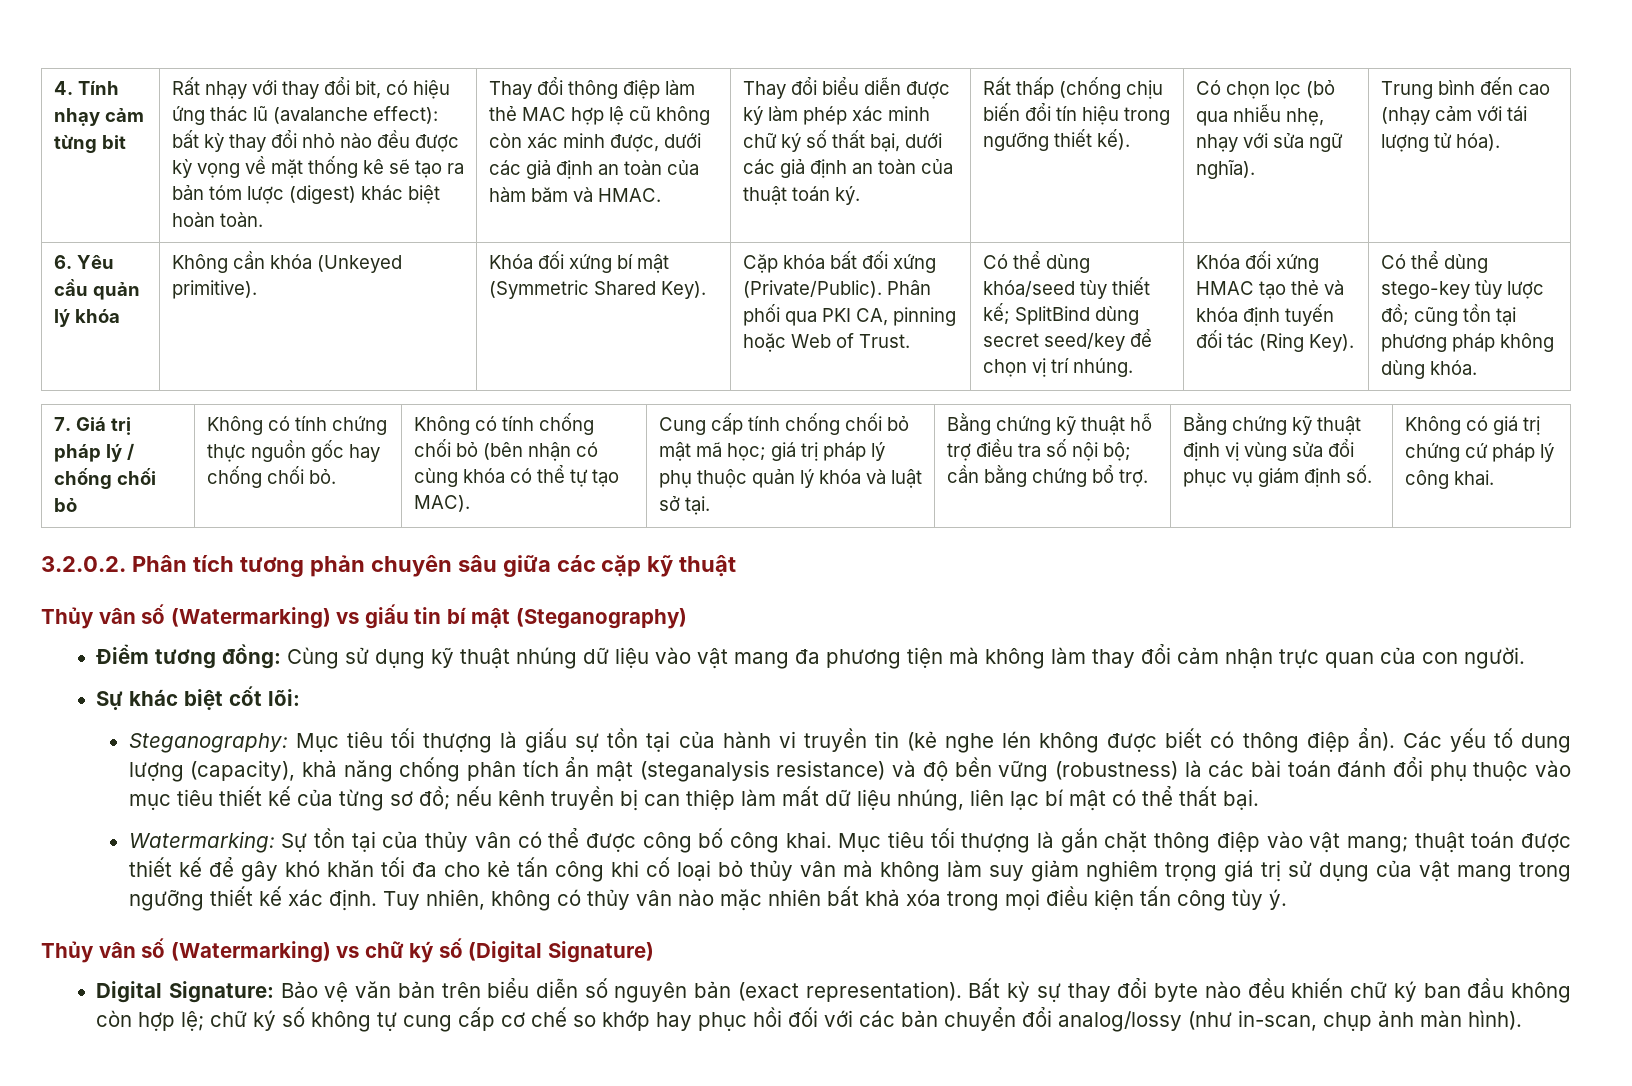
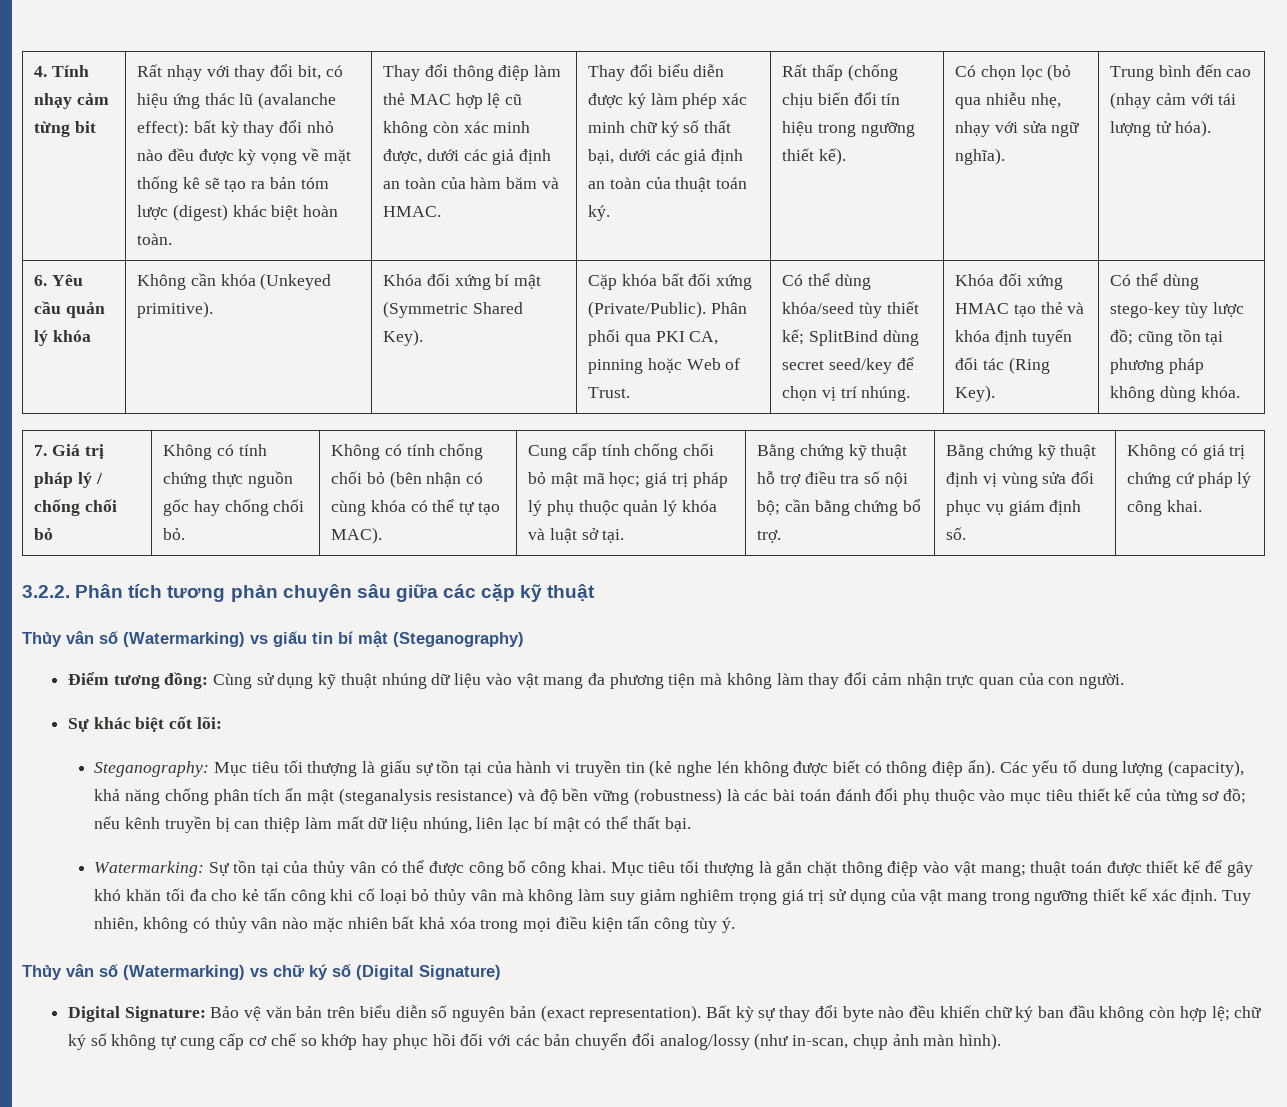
- 3.2.0.2. Phân tích tương phản chuyên sâu giữa các cặp kỹ thuật
+ 3.2.2. Phân tích tương phản chuyên sâu giữa các cặp kỹ thuật

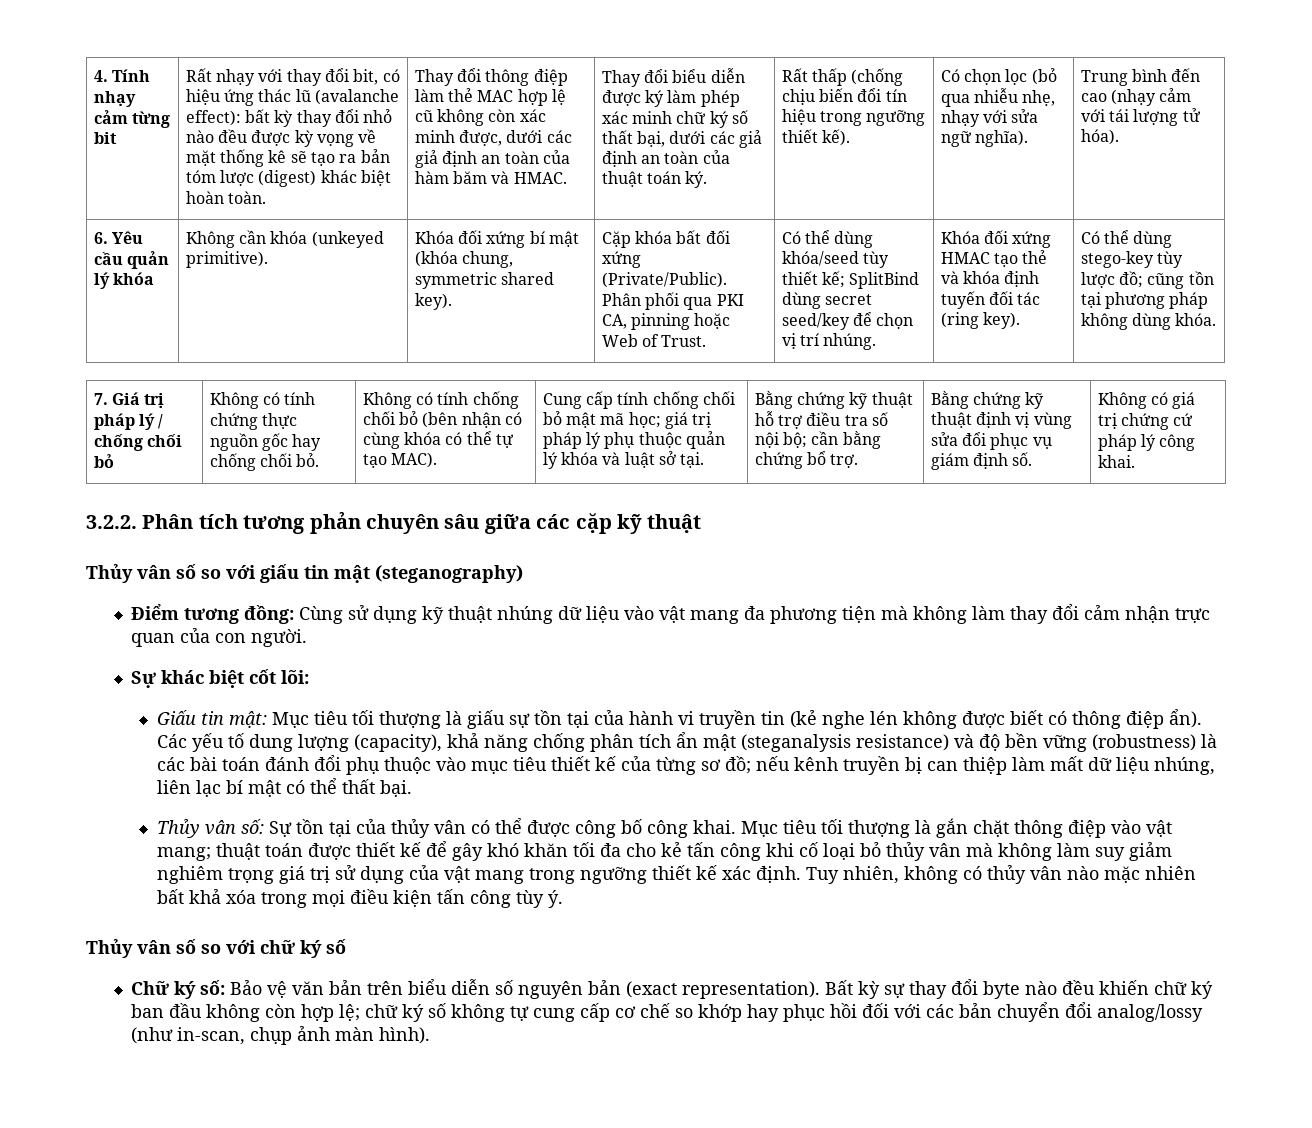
- Không cần khóa (Unkeyed primitive).
+ Không cần khóa (unkeyed primitive).
- Khóa đối xứng bí mật (Symmetric Shared Key).
+ Khóa đối xứng bí mật (khóa chung, symmetric shared key).
- Khóa đối xứng HMAC tạo thẻ và khóa định tuyến đối tác (Ring Key).
+ Khóa đối xứng HMAC tạo thẻ và khóa định tuyến đối tác (ring key).
- Thủy vân số (Watermarking) vs giấu tin bí mật (Steganography)
+ Thủy vân số so với giấu tin mật (steganography)
- Steganography: Mục tiêu tối thượng là giấu sự tồn tại của hành vi truyền tin (kẻ nghe lén không được biết có thông điệp ẩn).
+ Giấu tin mật: Mục tiêu tối thượng là giấu sự tồn tại của hành vi truyền tin (kẻ nghe lén không được biết có thông điệp ẩn).
- Watermarking: Sự tồn tại của thủy vân có thể được công bố công khai.
+ Thủy vân số: Sự tồn tại của thủy vân có thể được công bố công khai.
- Thủy vân số (Watermarking) vs chữ ký số (Digital Signature)
- Digital Signature: Bảo vệ văn bản trên biểu diễn số nguyên bản (exact representation).
+ Thủy vân số so với chữ ký số
+ Chữ ký số: Bảo vệ văn bản trên biểu diễn số nguyên bản (exact representation).

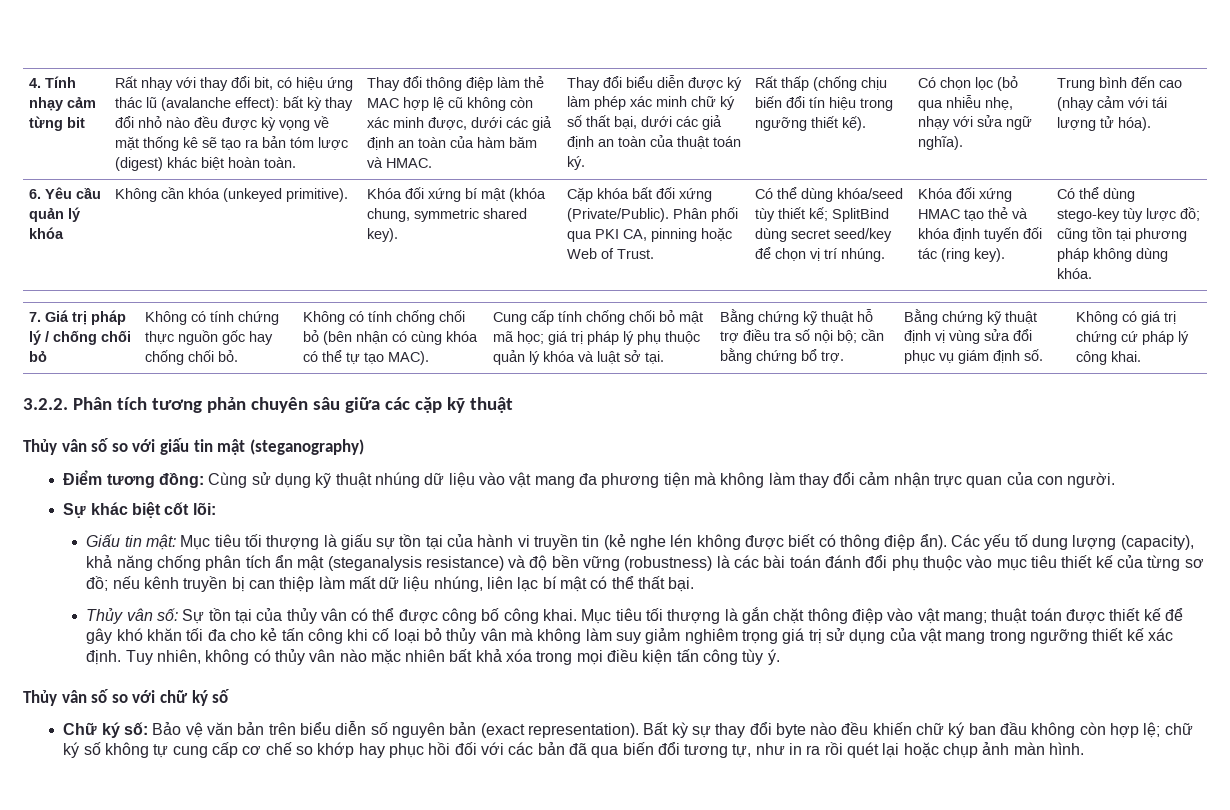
- Bất kỳ sự thay đổi byte nào đều khiến chữ ký ban đầu không còn hợp lệ; chữ ký số không tự cung cấp cơ chế so khớp hay phục hồi đối với các bản chuyển đổi analog/lossy (như in-scan, chụp ảnh màn hình).
+ Bất kỳ sự thay đổi byte nào đều khiến chữ ký ban đầu không còn hợp lệ; chữ ký số không tự cung cấp cơ chế so khớp hay phục hồi đối với các bản đã qua biến đổi tương tự, như in ra rồi quét lại hoặc chụp ảnh màn hình.

